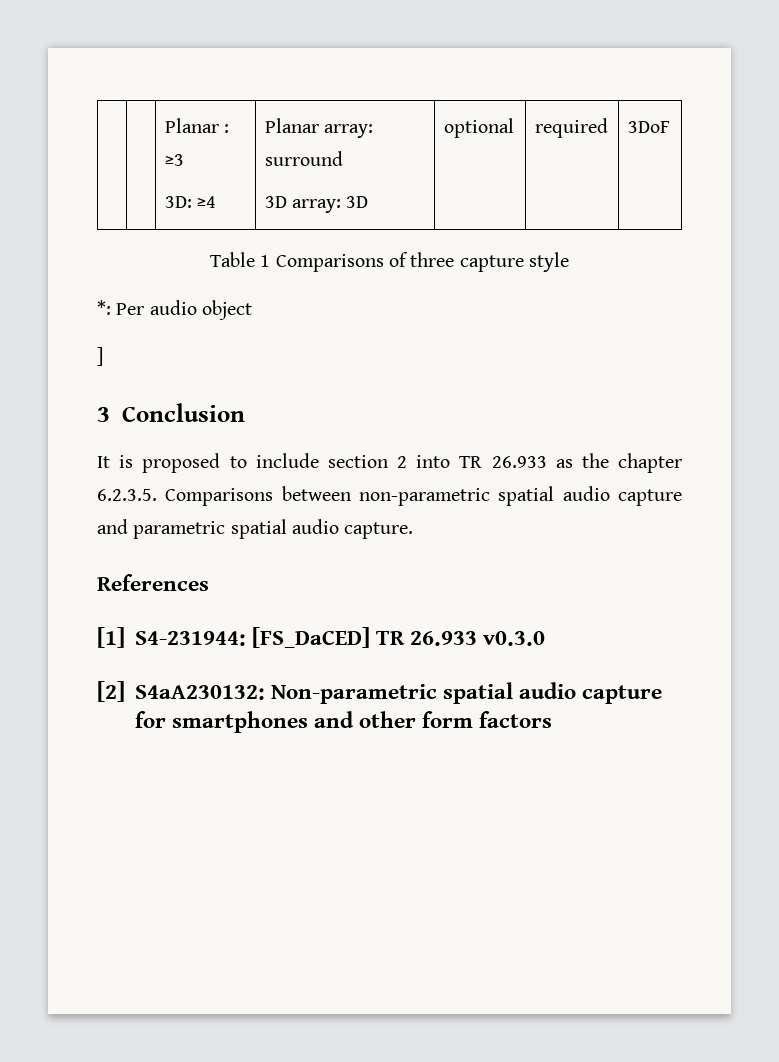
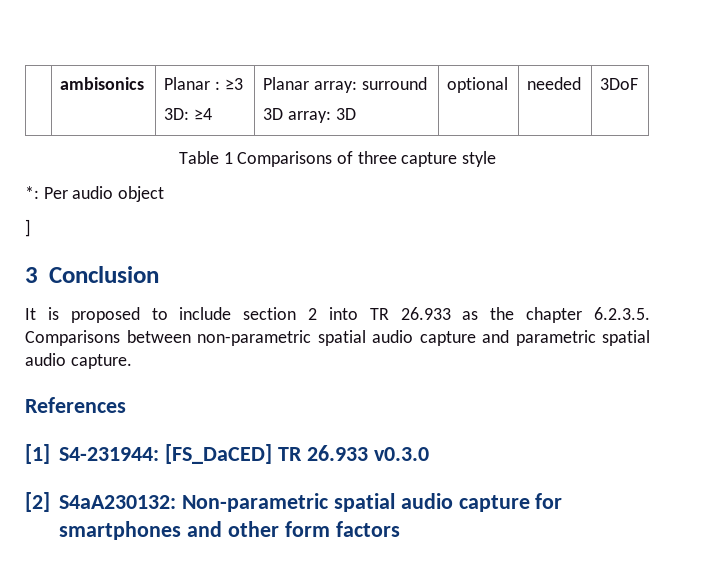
- | | Planar : ≥3
+ | ambisonics | Planar : ≥3
  3D: ≥4 | Planar array: surround
- 3D array: 3D | optional | required | 3DoF
+ 3D array: 3D | optional | needed | 3DoF

